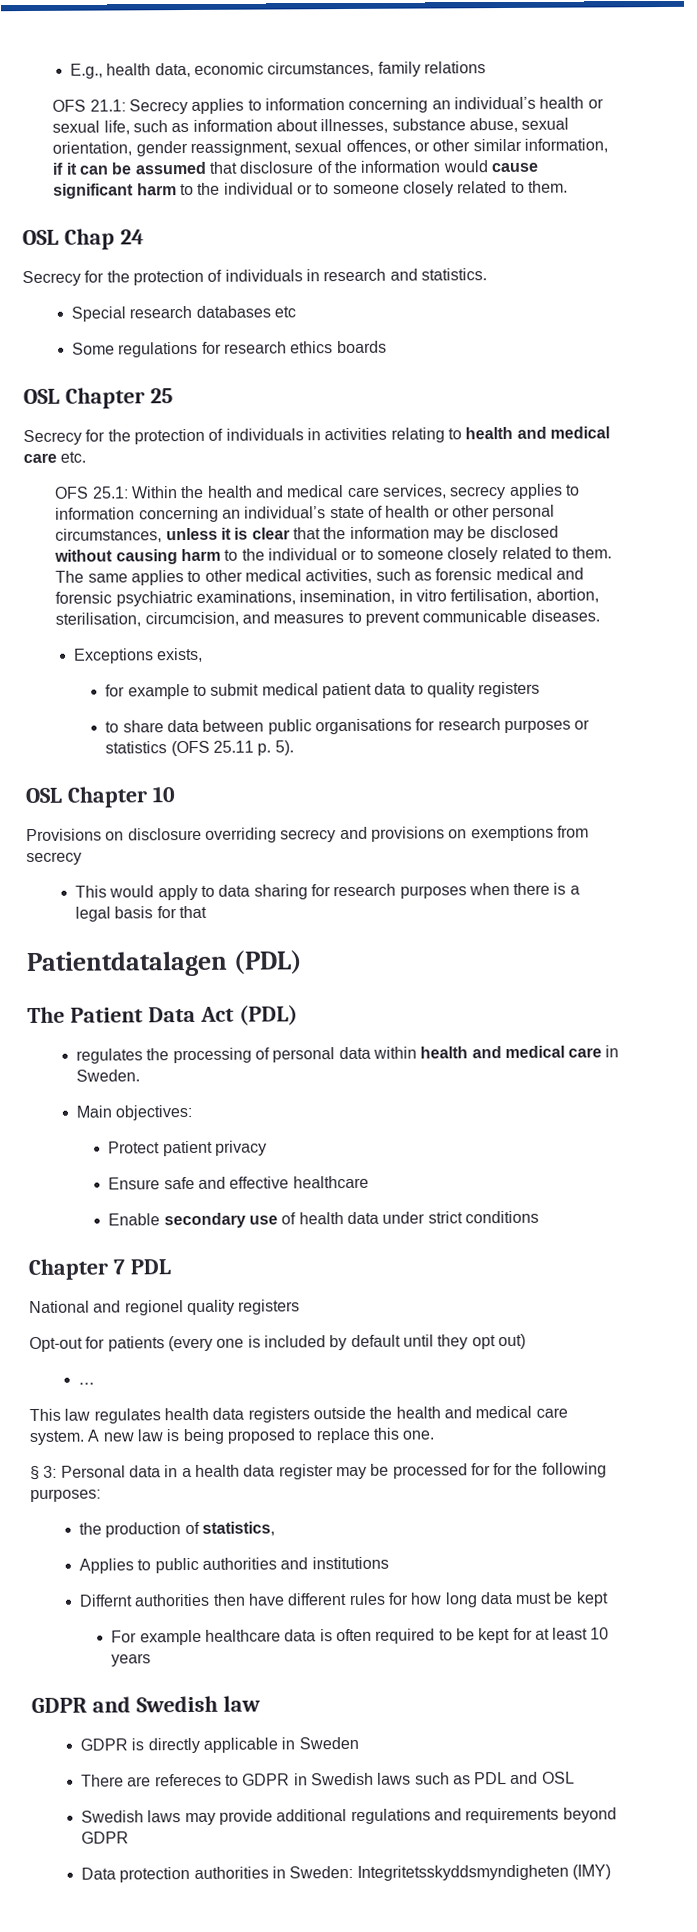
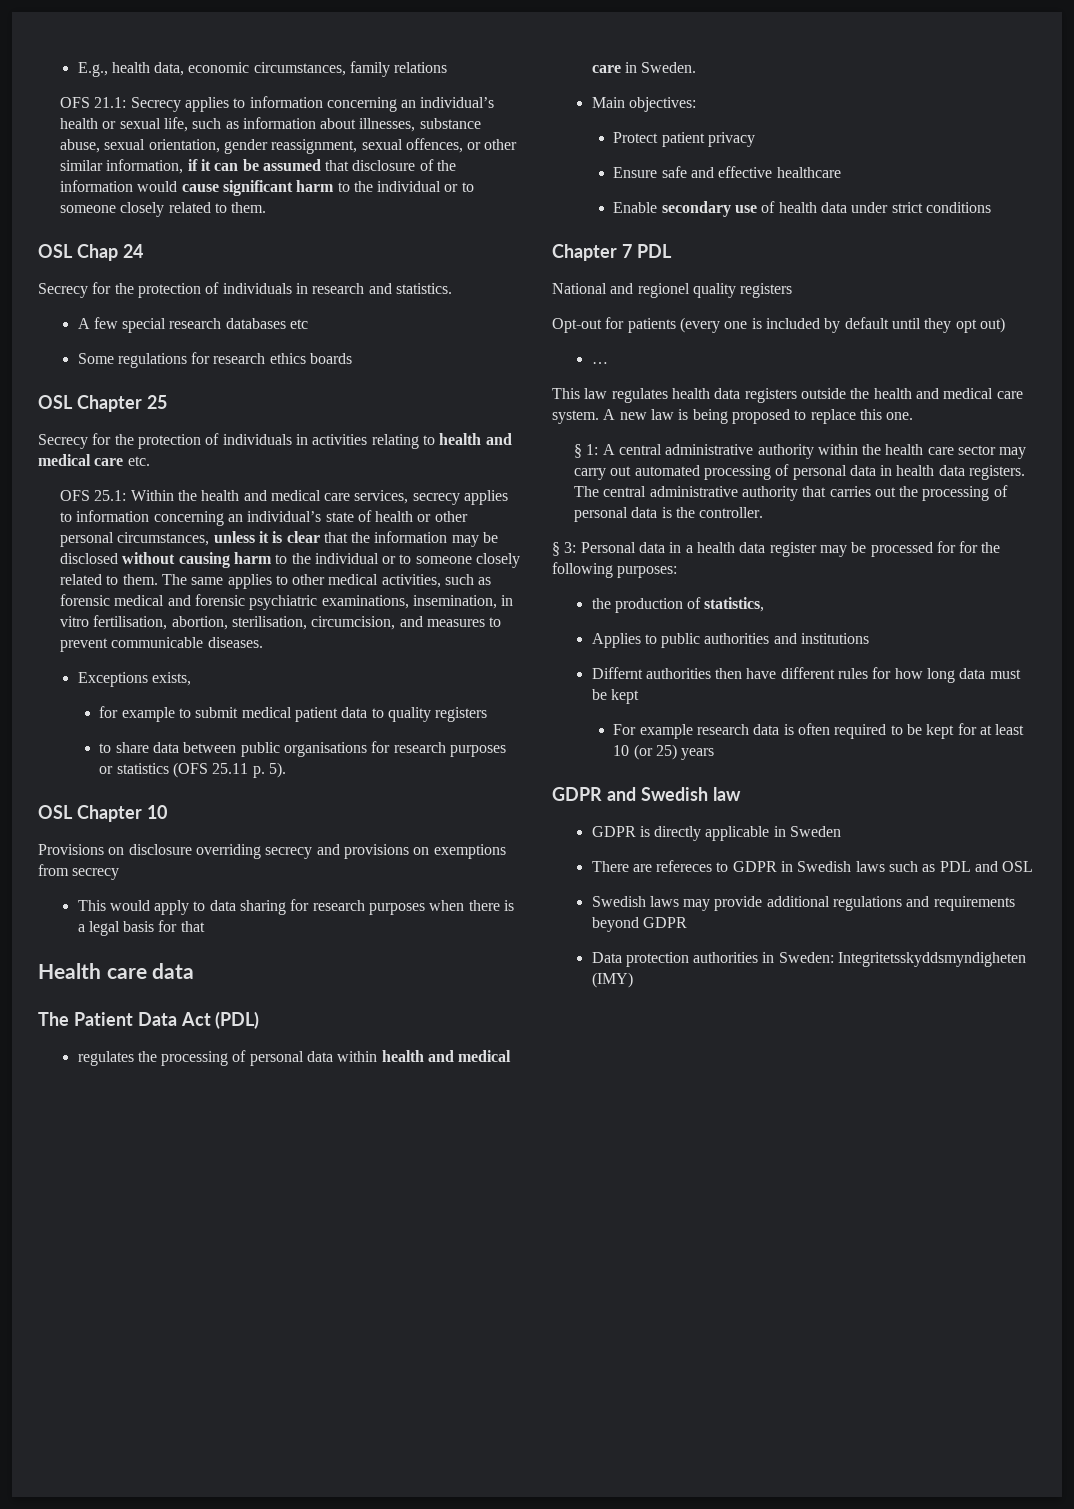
- Special research databases etc
+ A few special research databases etc
- Patientdatalagen (PDL)
+ Health care data
+ § 1: A central administrative authority within the health care sector may carry out automated processing of personal data in health data registers. The central administrative authority that carries out the processing of personal data is the controller.
- For example healthcare data is often required to be kept for at least 10 years
+ For example research data is often required to be kept for at least 10 (or 25) years

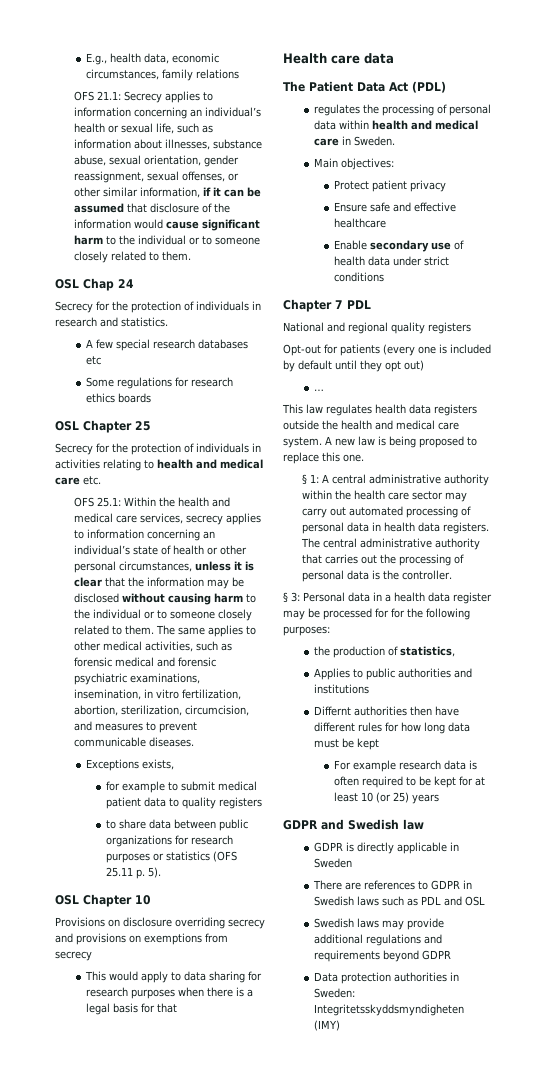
- OFS 21.1: Secrecy applies to information concerning an individual’s health or sexual life, such as information about illnesses, substance abuse, sexual orientation, gender reassignment, sexual offences, or other similar information, if it can be assumed that disclosure of the information would cause significant harm to the individual or to someone closely related to them.
+ OFS 21.1: Secrecy applies to information concerning an individual’s health or sexual life, such as information about illnesses, substance abuse, sexual orientation, gender reassignment, sexual offenses, or other similar information, if it can be assumed that disclosure of the information would cause significant harm to the individual or to someone closely related to them.
- The same applies to other medical activities, such as forensic medical and forensic psychiatric examinations, insemination, in vitro fertilisation, abortion, sterilisation, circumcision, and measures to prevent communicable diseases.
+ The same applies to other medical activities, such as forensic medical and forensic psychiatric examinations, insemination, in vitro fertilization, abortion, sterilization, circumcision, and measures to prevent communicable diseases.
- to share data between public organisations for research purposes or statistics (OFS 25.11 p. 5).
+ to share data between public organizations for research purposes or statistics (OFS 25.11 p. 5).
- National and regionel quality registers
+ National and regional quality registers
- There are refereces to GDPR in Swedish laws such as PDL and OSL
+ There are references to GDPR in Swedish laws such as PDL and OSL

